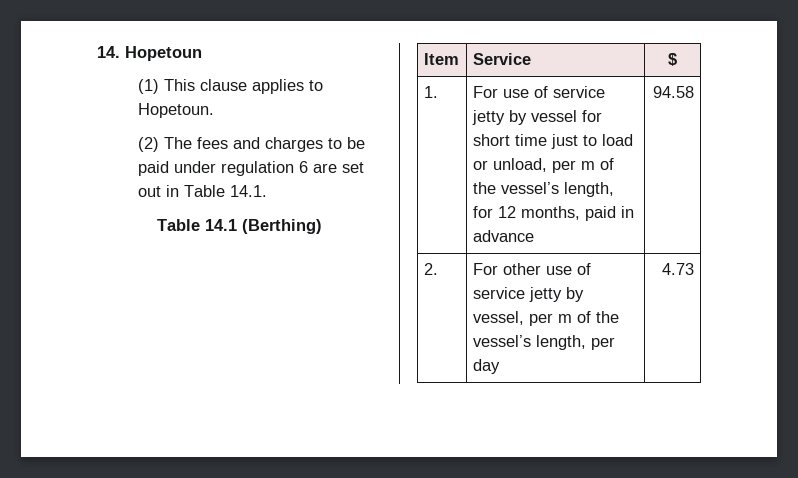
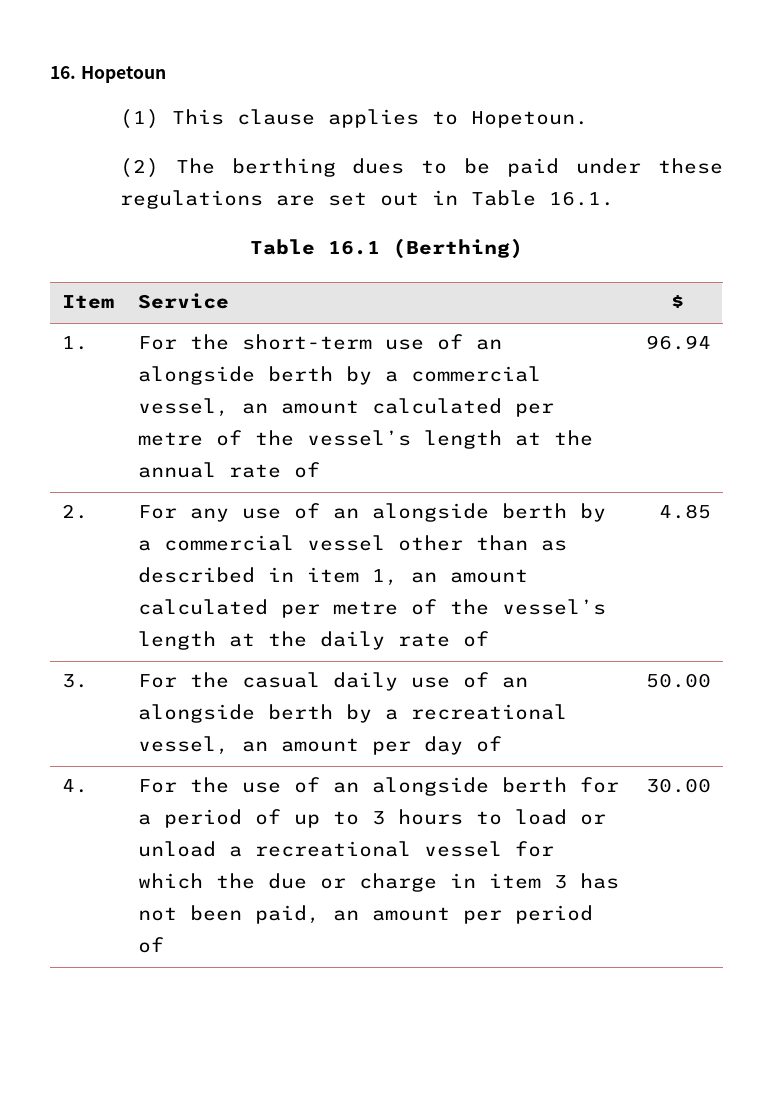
- 14. Hopetoun
+ 16. Hopetoun
- (2) The fees and charges to be paid under regulation 6 are set out in Table 14.1.
- Table 14.1 (Berthing)
+ (2) The berthing dues to be paid under these regulations are set out in Table 16.1.
+ Table 16.1 (Berthing)
- 1. | For use of service jetty by vessel for short time just to load or unload, per m of the vessel’s length, for 12 months, paid in advance | 94.58
+ 1. | For the short-term use of an alongside berth by a commercial vessel, an amount calculated per metre of the vessel’s length at the annual rate of | 96.94
- 2. | For other use of service jetty by vessel, per m of the vessel’s length, per day | 4.73
+ 2. | For any use of an alongside berth by a commercial vessel other than as described in item 1, an amount calculated per metre of the vessel’s length at the daily rate of | 4.85
+ 3. | For the casual daily use of an alongside berth by a recreational vessel, an amount per day of | 50.00
+ 4. | For the use of an alongside berth for a period of up to 3 hours to load or unload a recreational vessel for which the due or charge in item 3 has not been paid, an amount per period of | 30.00

